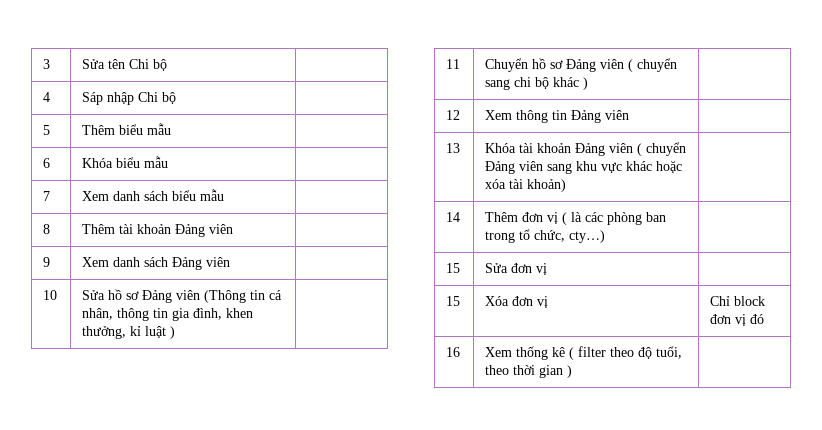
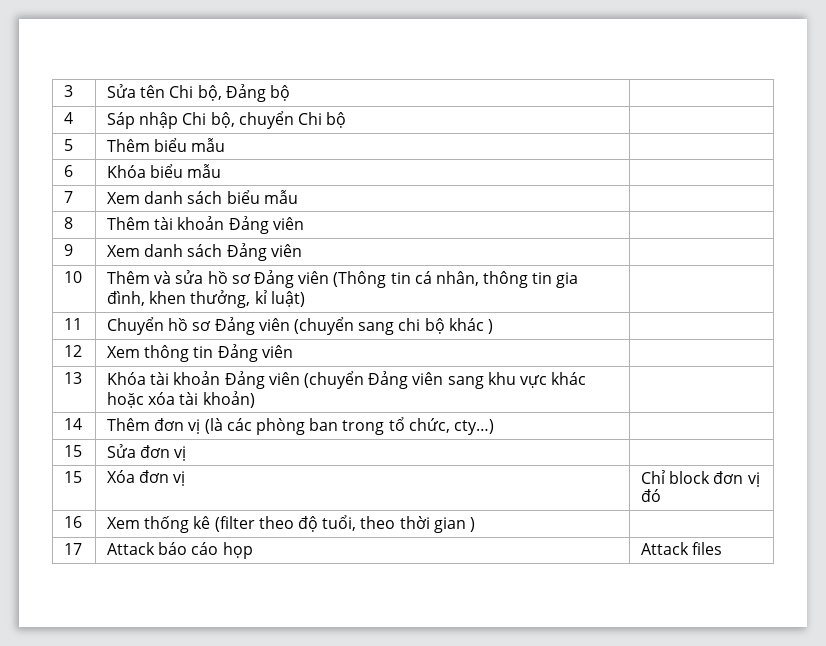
- 3 | Sửa tên Chi bộ |
+ 3 | Sửa tên Chi bộ, Đảng bộ |
- 4 | Sáp nhập Chi bộ |
+ 4 | Sáp nhập Chi bộ, chuyển Chi bộ |
- 10 | Sửa hồ sơ Đảng viên (Thông tin cá nhân, thông tin gia đình, khen thưởng, kỉ luật ) |
+ 10 | Thêm và sửa hồ sơ Đảng viên (Thông tin cá nhân, thông tin gia đình, khen thưởng, kỉ luật) |
- 11 | Chuyển hồ sơ Đảng viên ( chuyển sang chi bộ khác ) |
+ 11 | Chuyển hồ sơ Đảng viên (chuyển sang chi bộ khác ) |
- 13 | Khóa tài khoản Đảng viên ( chuyển Đảng viên sang khu vực khác hoặc xóa tài khoản) |
+ 13 | Khóa tài khoản Đảng viên (chuyển Đảng viên sang khu vực khác hoặc xóa tài khoản) |
- 14 | Thêm đơn vị ( là các phòng ban trong tổ chức, cty…) |
+ 14 | Thêm đơn vị (là các phòng ban trong tổ chức, cty…) |
- 16 | Xem thống kê ( filter theo độ tuổi, theo thời gian ) |
+ 16 | Xem thống kê (filter theo độ tuổi, theo thời gian ) |
+ 17 | Attack báo cáo họp | Attack files

